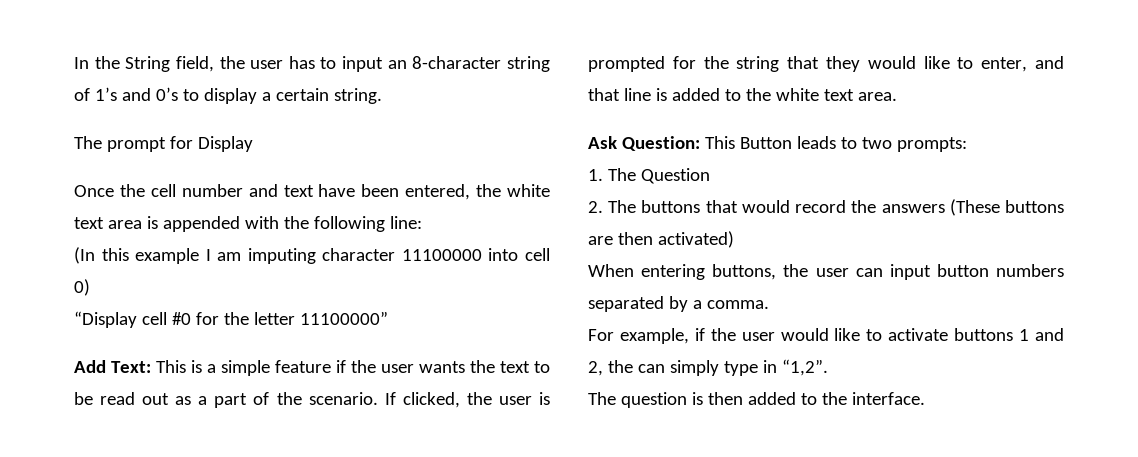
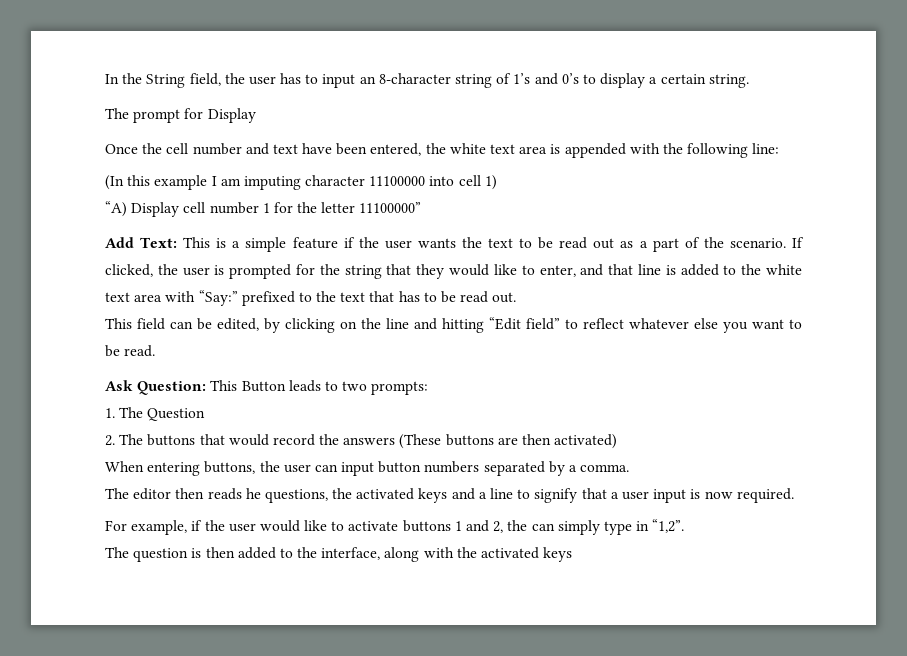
- (In this example I am imputing character 11100000 into cell 0)
- “Display cell #0 for the letter 11100000”
+ (In this example I am imputing character 11100000 into cell 1)
+ “A) Display cell number 1 for the letter 11100000”
- If clicked, the user is prompted for the string that they would like to enter, and that line is added to the white text area.
+ If clicked, the user is prompted for the string that they would like to enter, and that line is added to the white text area with “Say:” prefixed to the text that has to be read out.
+ This field can be edited, by clicking on the line and hitting “Edit field” to reflect whatever else you want to be read.
+ The editor then reads he questions, the activated keys and a line to signify that a user input is now required.
- The question is then added to the interface.
+ The question is then added to the interface, along with the activated keys

